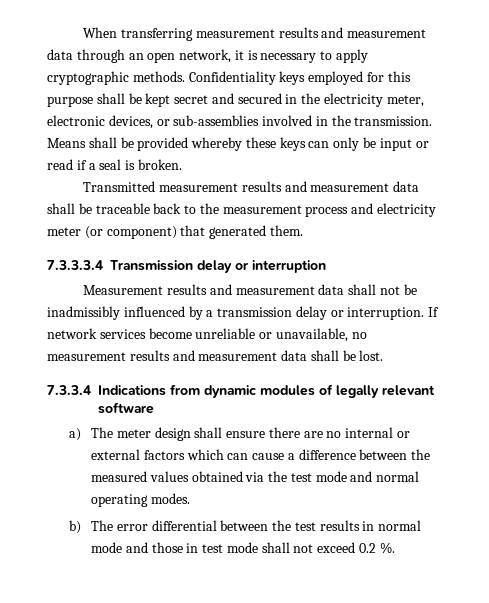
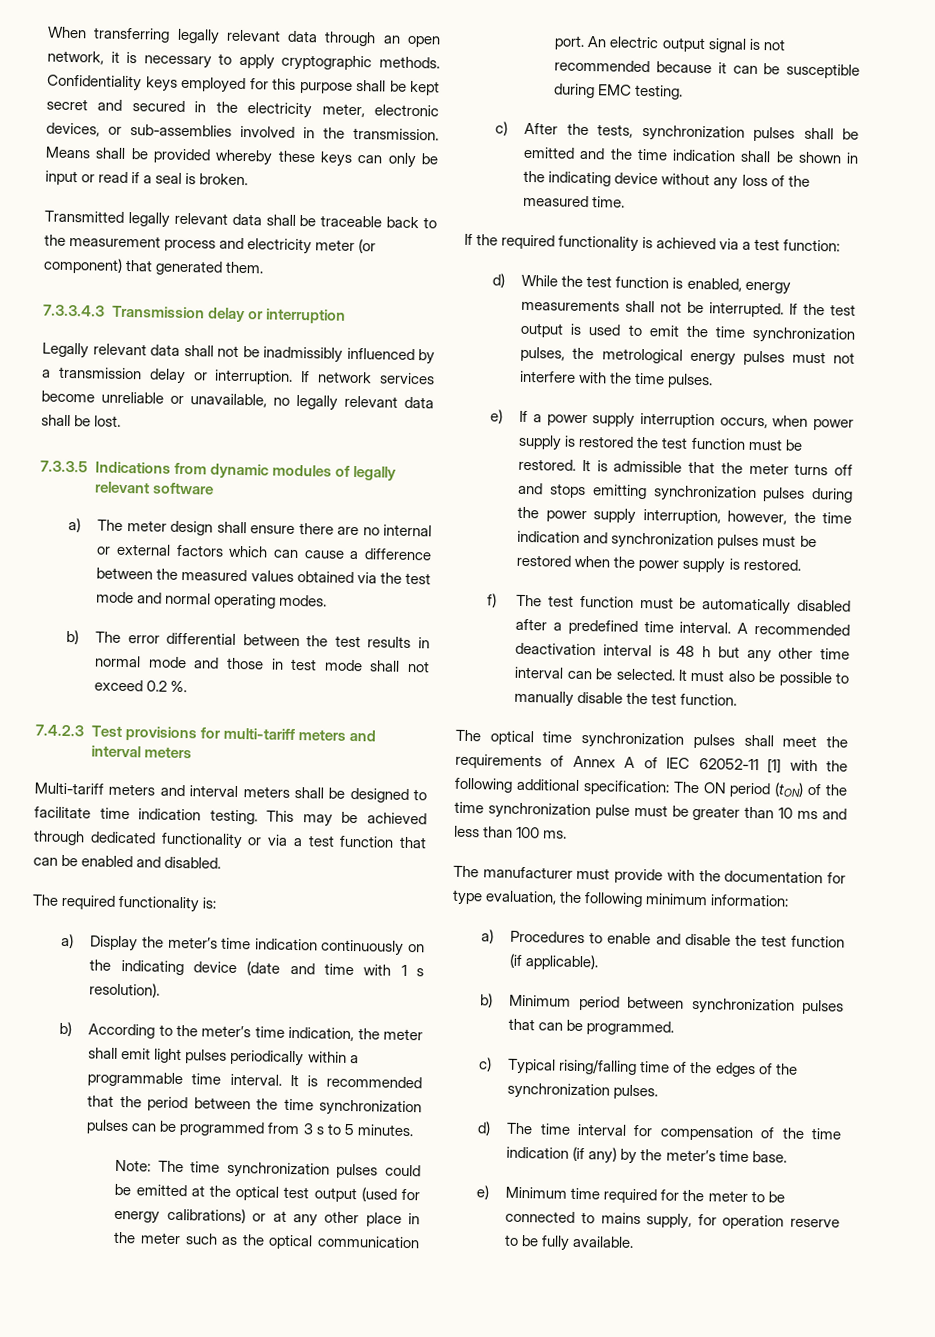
- When transferring measurement results and measurement data through an open network, it is necessary to apply cryptographic methods.
+ When transferring legally relevant data through an open network, it is necessary to apply cryptographic methods.
- Transmitted measurement results and measurement data shall be traceable back to the measurement process and electricity meter (or component) that generated them.
+ Transmitted legally relevant data shall be traceable back to the measurement process and electricity meter (or component) that generated them.
- 7.3.3.3.4 Transmission delay or interruption
+ 7.3.3.4.3 Transmission delay or interruption
- Measurement results and measurement data shall not be inadmissibly influenced by a transmission delay or interruption.
+ Legally relevant data shall not be inadmissibly influenced by a transmission delay or interruption.
- If network services become unreliable or unavailable, no measurement results and measurement data shall be lost.
+ If network services become unreliable or unavailable, no legally relevant data shall be lost.
- 7.3.3.4 Indications from dynamic modules of legally relevant software
+ 7.3.3.5 Indications from dynamic modules of legally relevant software
+ 7.4.2.3 Test provisions for multi-tariff meters and interval meters
+ Multi-tariff meters and interval meters shall be designed to facilitate time indication testing. This may be achieved through dedicated functionality or via a test function that can be enabled and disabled.
+ The required functionality is:
+ a) Display the meter’s time indication continuously on the indicating device (date and time with 1 s resolution).
+ b) According to the meter’s time indication, the meter shall emit light pulses periodically within a programmable time interval. It is recommended that the period between the time synchronization pulses can be programmed from 3 s to 5 minutes.
+ Note: The time synchronization pulses could be emitted at the optical test output (used for energy calibrations) or at any other place in the meter such as the optical communication port. An electric output signal is not recommended because it can be susceptible during EMC testing.
+ c) After the tests, synchronization pulses shall be emitted and the time indication shall be shown in the indicating device without any loss of the measured time.
+ If the required functionality is achieved via a test function:
+ d) While the test function is enabled, energy measurements shall not be interrupted. If the test output is used to emit the time synchronization pulses, the metrological energy pulses must not interfere with the time pulses.
+ e) If a power supply interruption occurs, when power supply is restored the test function must be restored. It is admissible that the meter turns off and stops emitting synchronization pulses during the power supply interruption, however, the time indication and synchronization pulses must be restored when the power supply is restored.
+ f) The test function must be automatically disabled after a predefined time interval. A recommended deactivation interval is 48 h but any other time interval can be selected. It must also be possible to manually disable the test function.
+ The optical time synchronization pulses shall meet the requirements of Annex A of IEC 62052-11 [1] with the following additional specification: The ON period (tON) of the time synchronization pulse must be greater than 10 ms and less than 100 ms.
+ The manufacturer must provide with the documentation for type evaluation, the following minimum information:
+ a) Procedures to enable and disable the test function (if applicable).
+ b) Minimum period between synchronization pulses that can be programmed.
+ c) Typical rising/falling time of the edges of the synchronization pulses.
+ d) The time interval for compensation of the time indication (if any) by the meter’s time base.
+ e) Minimum time required for the meter to be connected to mains supply, for operation reserve to be fully available.

